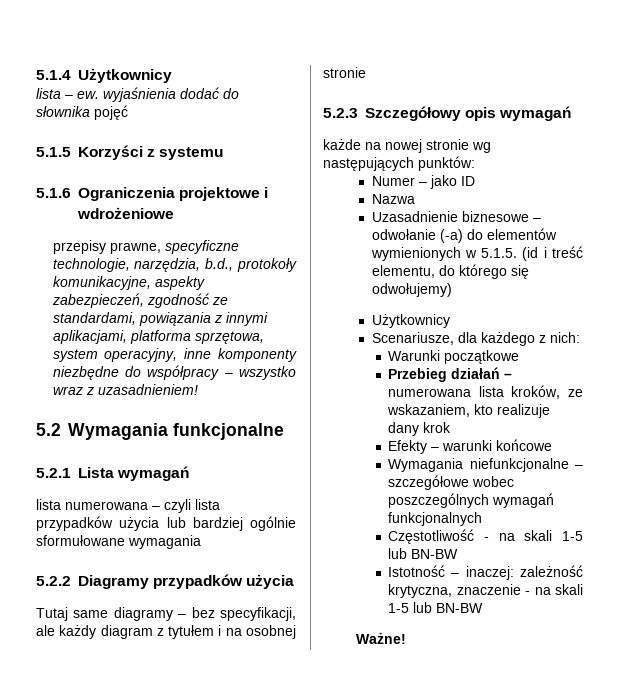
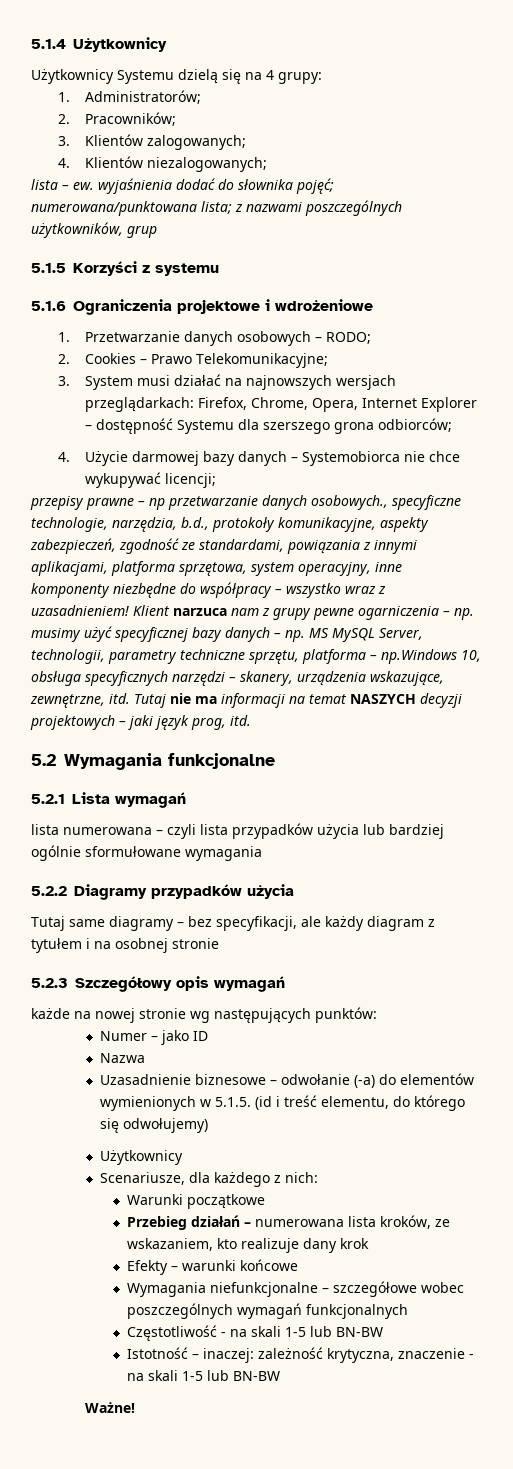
+ Użytkownicy Systemu dzielą się na 4 grupy:
+ 1. Administratorów;
+ 2. Pracowników;
+ 3. Klientów zalogowanych;
+ 4. Klientów niezalogowanych;
- lista – ew. wyjaśnienia dodać do słownika pojęć
+ lista – ew. wyjaśnienia dodać do słownika pojęć; numerowana/punktowana lista; z nazwami poszczególnych użytkowników, grup
- przepisy prawne, specyficzne technologie, narzędzia, b.d., protokoły komunikacyjne, aspekty zabezpieczeń, zgodność ze standardami, powiązania z innymi aplikacjami, platforma sprzętowa, system operacyjny, inne komponenty niezbędne do współpracy – wszystko wraz z uzasadnieniem!
+ 1. Przetwarzanie danych osobowych – RODO;
+ 2. Cookies – Prawo Telekomunikacyjne;
+ 3. System musi działać na najnowszych wersjach przeglądarkach: Firefox, Chrome, Opera, Internet Explorer – dostępność Systemu dla szerszego grona odbiorców;
+ 4. Użycie darmowej bazy danych – Systemobiorca nie chce wykupywać licencji;
+ przepisy prawne – np przetwarzanie danych osobowych., specyficzne technologie, narzędzia, b.d., protokoły komunikacyjne, aspekty zabezpieczeń, zgodność ze standardami, powiązania z innymi aplikacjami, platforma sprzętowa, system operacyjny, inne komponenty niezbędne do współpracy – wszystko wraz z uzasadnieniem! Klient narzuca nam z grupy pewne ogarniczenia – np. musimy użyć specyficznej bazy danych – np. MS MySQL Server, technologii, parametry techniczne sprzętu, platforma – np.Windows 10, obsługa specyficznych narzędzi – skanery, urządzenia wskazujące, zewnętrzne, itd. Tutaj nie ma informacji na temat NASZYCH decyzji projektowych – jaki język prog, itd.

